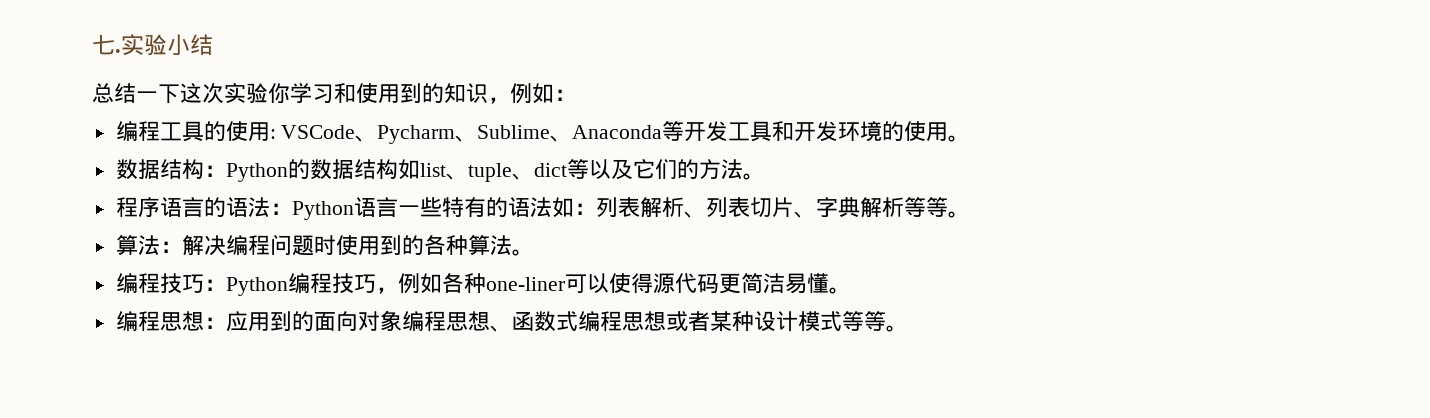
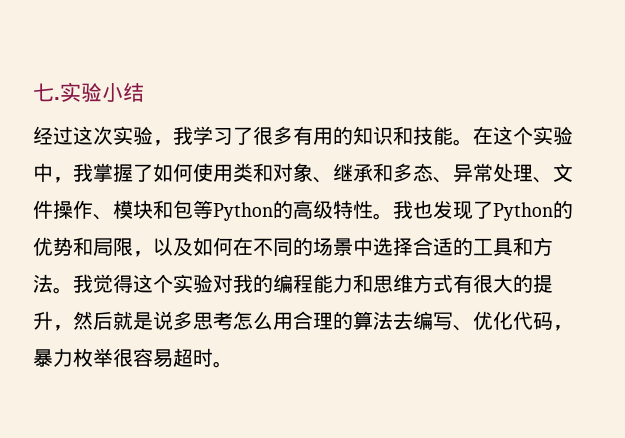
- 总结一下这次实验你学习和使用到的知识，例如：
- 编程工具的使用: VSCode、Pycharm、Sublime、Anaconda等开发工具和开发环境的使用。
- 数据结构：Python的数据结构如list、tuple、dict等以及它们的方法。
- 程序语言的语法：Python语言一些特有的语法如：列表解析、列表切片、字典解析等等。
- 算法：解决编程问题时使用到的各种算法。
- 编程技巧：Python编程技巧，例如各种one-liner可以使得源代码更简洁易懂。
- 编程思想：应用到的面向对象编程思想、函数式编程思想或者某种设计模式等等。
+ 经过这次实验，我学习了很多有用的知识和技能。在这个实验中，我掌握了如何使用类和对象、继承和多态、异常处理、文件操作、模块和包等Python的高级特性。我也发现了Python的优势和局限，以及如何在不同的场景中选择合适的工具和方法。我觉得这个实验对我的编程能力和思维方式有很大的提升，然后就是说多思考怎么用合理的算法去编写、优化代码，暴力枚举很容易超时。

